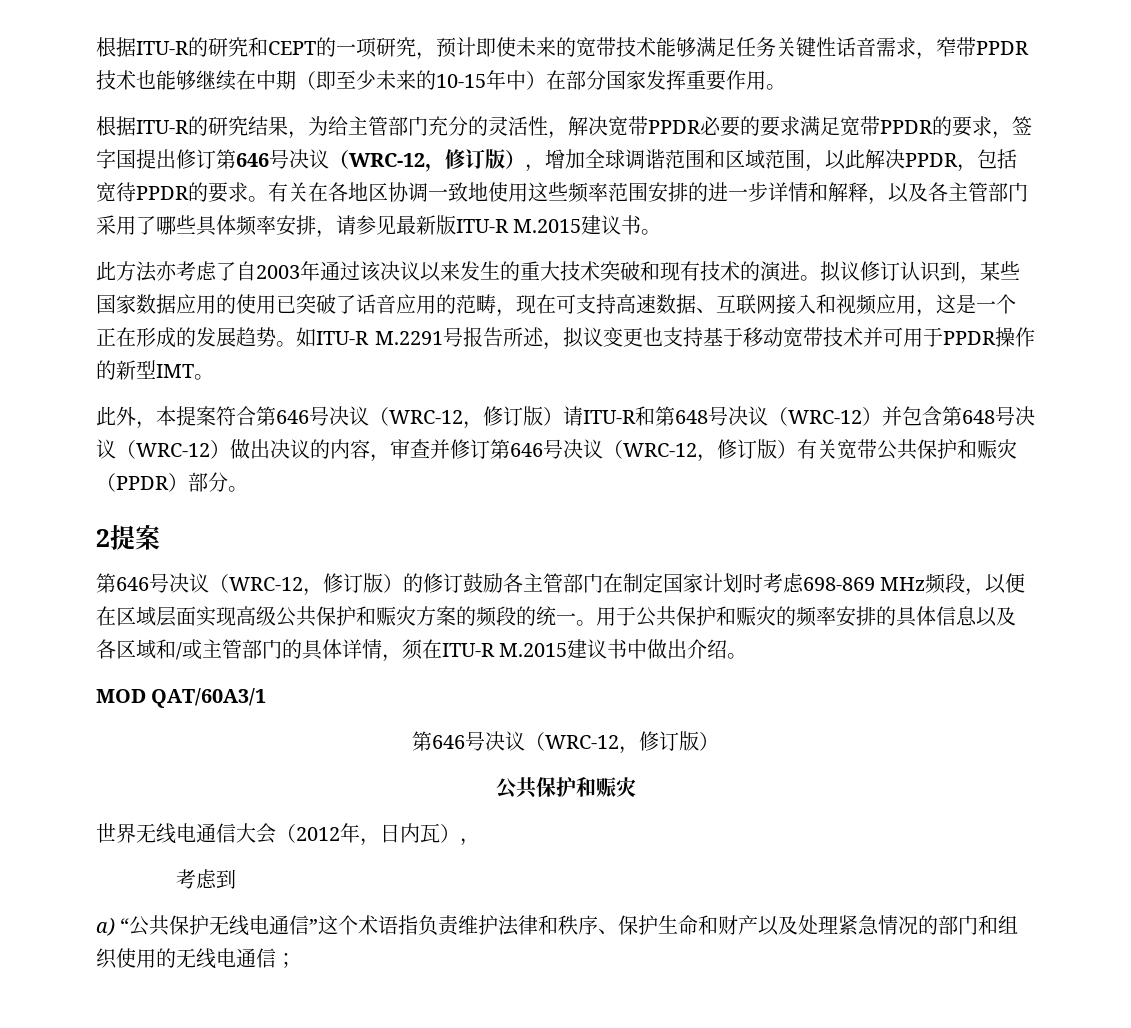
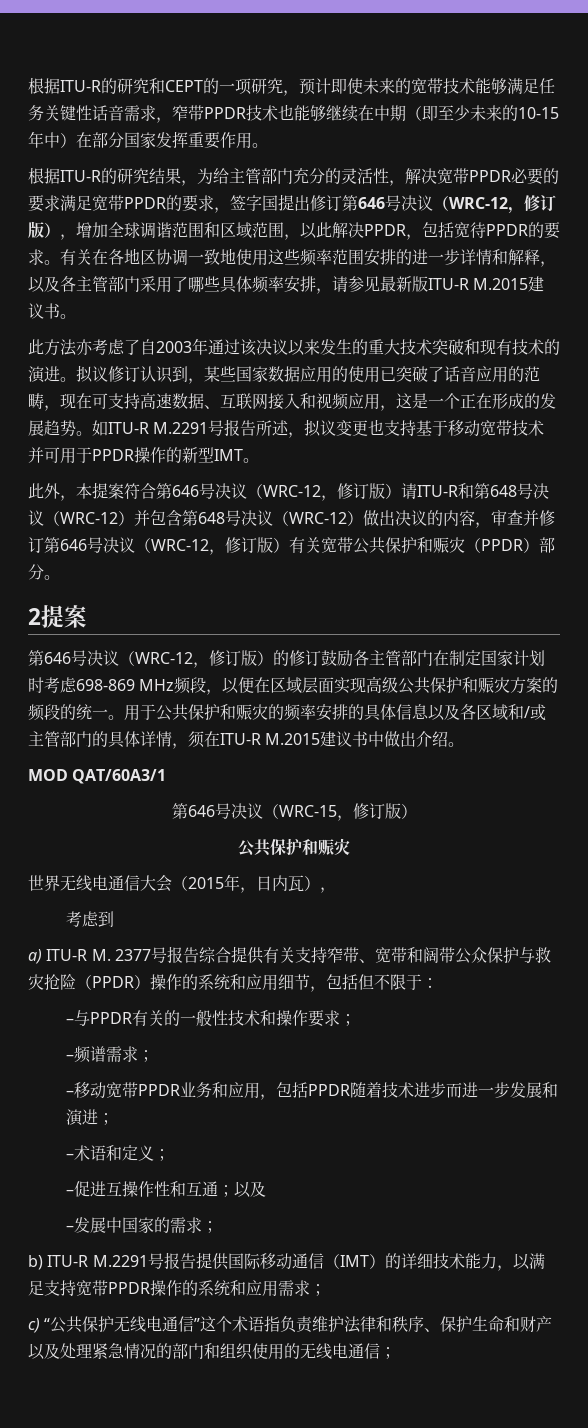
  MOD QAT/60A3/1
- 第646号决议（WRC-12，修订版）
+ 第646号决议（WRC-15，修订版）
- 世界无线电通信大会（2012年，日内瓦），
+ 世界无线电通信大会（2015年，日内瓦），
- a) “公共保护无线电通信”这个术语指负责维护法律和秩序、保护生命和财产以及处理紧急情况的部门和组织使用的无线电通信；
+ a) ITU-R M. 2377号报告综合提供有关支持窄带、宽带和阔带公众保护与救灾抢险（PPDR）操作的系统和应用细节，包括但不限于：
+ –与PPDR有关的一般性技术和操作要求；
+ –频谱需求；
+ –移动宽带PPDR业务和应用，包括PPDR随着技术进步而进一步发展和演进；
+ –术语和定义；
+ –促进互操作性和互通；以及
+ –发展中国家的需求；
+ b) ITU-R M.2291号报告提供国际移动通信（IMT）的详细技术能力，以满足支持宽带PPDR操作的系统和应用需求；
+ c) “公共保护无线电通信”这个术语指负责维护法律和秩序、保护生命和财产以及处理紧急情况的部门和组织使用的无线电通信；

